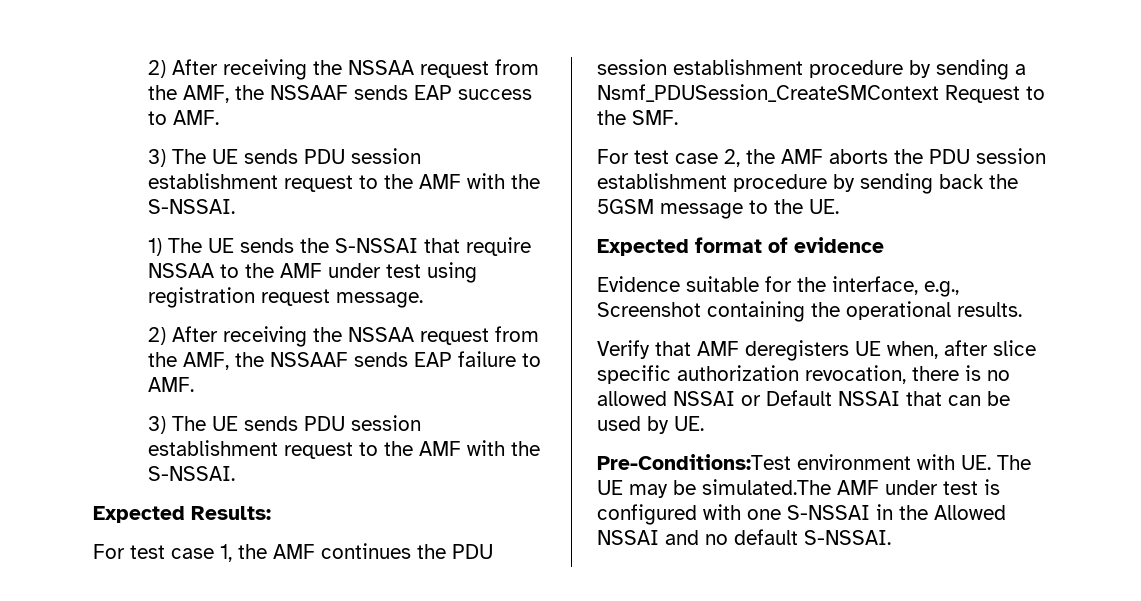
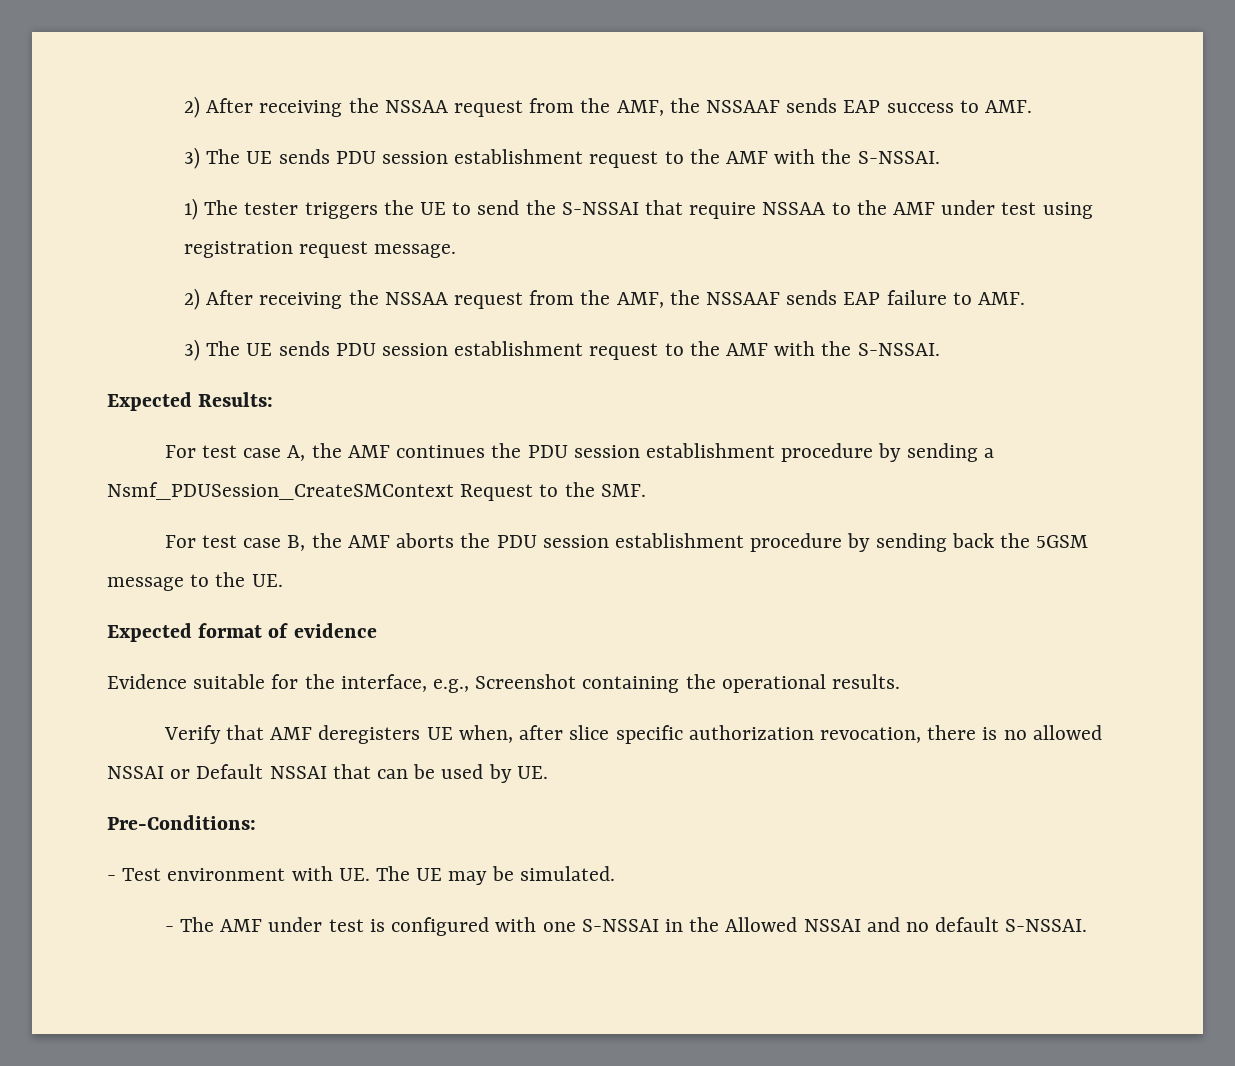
- 1) The UE sends the S-NSSAI that require NSSAA to the AMF under test using registration request message.
+ 1) The tester triggers the UE to send the S-NSSAI that require NSSAA to the AMF under test using registration request message.
- For test case 1, the AMF continues the PDU session establishment procedure by sending a Nsmf_PDUSession_CreateSMContext Request to the SMF.
+ For test case A, the AMF continues the PDU session establishment procedure by sending a Nsmf_PDUSession_CreateSMContext Request to the SMF.
- For test case 2, the AMF aborts the PDU session establishment procedure by sending back the 5GSM message to the UE.
+ For test case B, the AMF aborts the PDU session establishment procedure by sending back the 5GSM message to the UE.
- Pre-Conditions:Test environment with UE. The UE may be simulated.The AMF under test is configured with one S-NSSAI in the Allowed NSSAI and no default S-NSSAI.
+ Pre-Conditions:
+ - Test environment with UE. The UE may be simulated.
+ - The AMF under test is configured with one S-NSSAI in the Allowed NSSAI and no default S-NSSAI.

